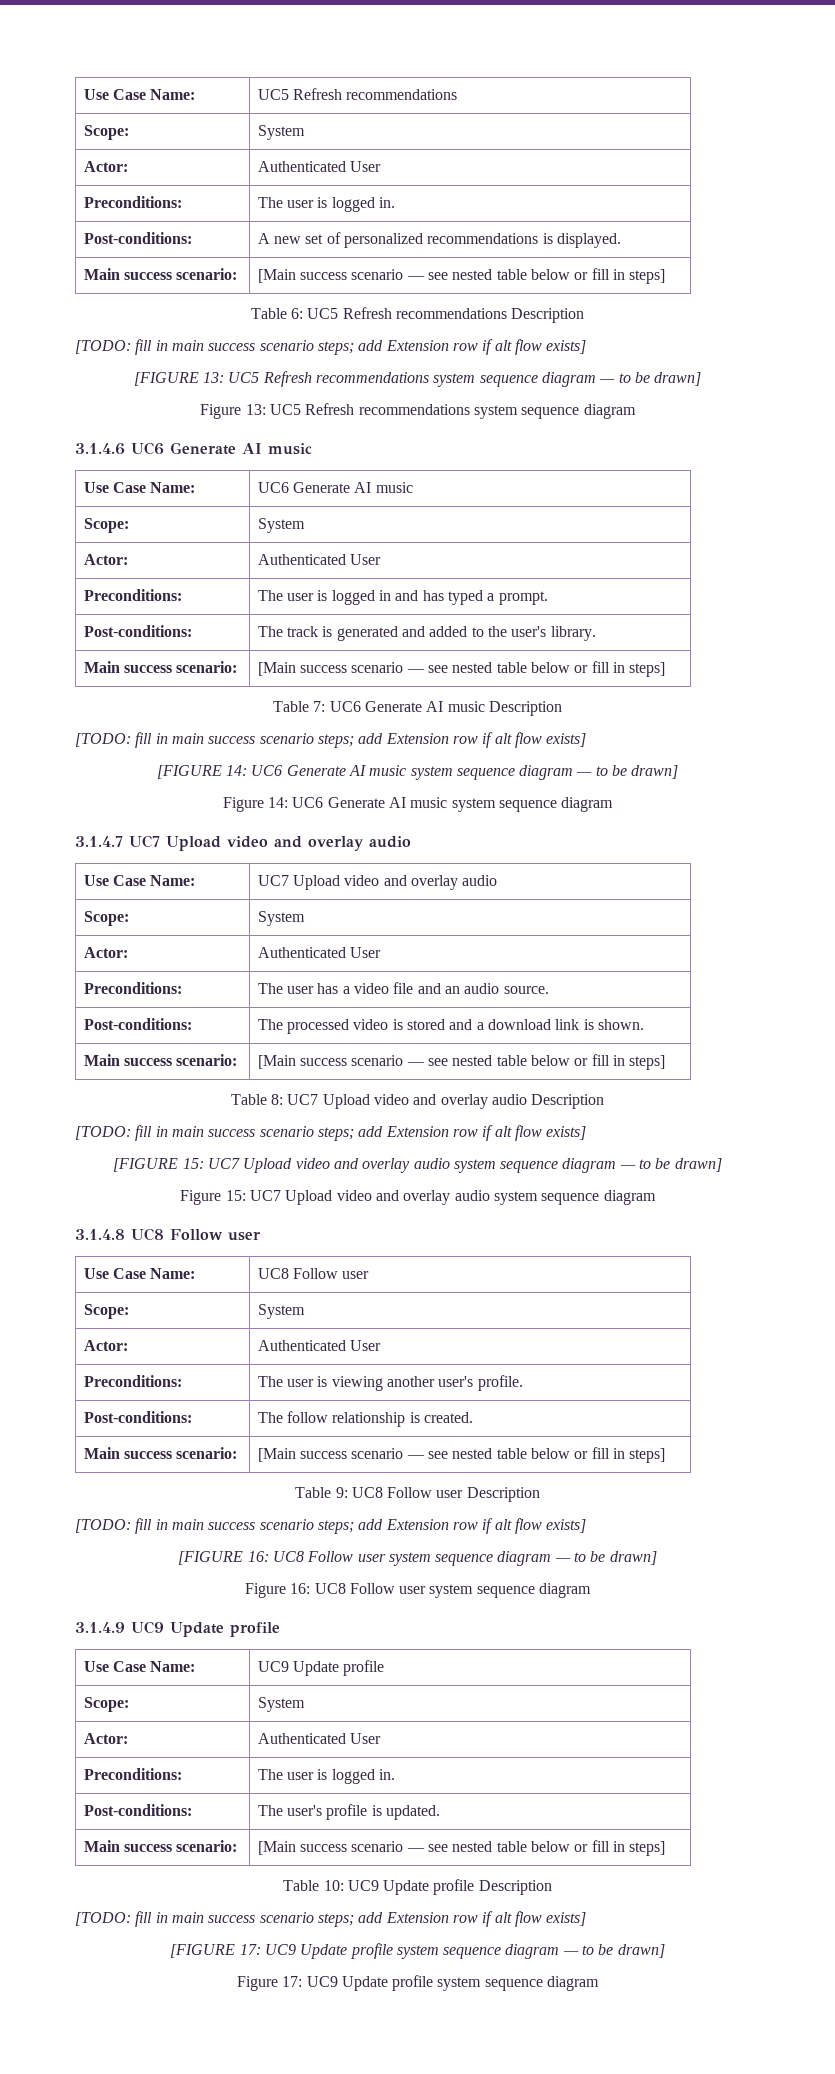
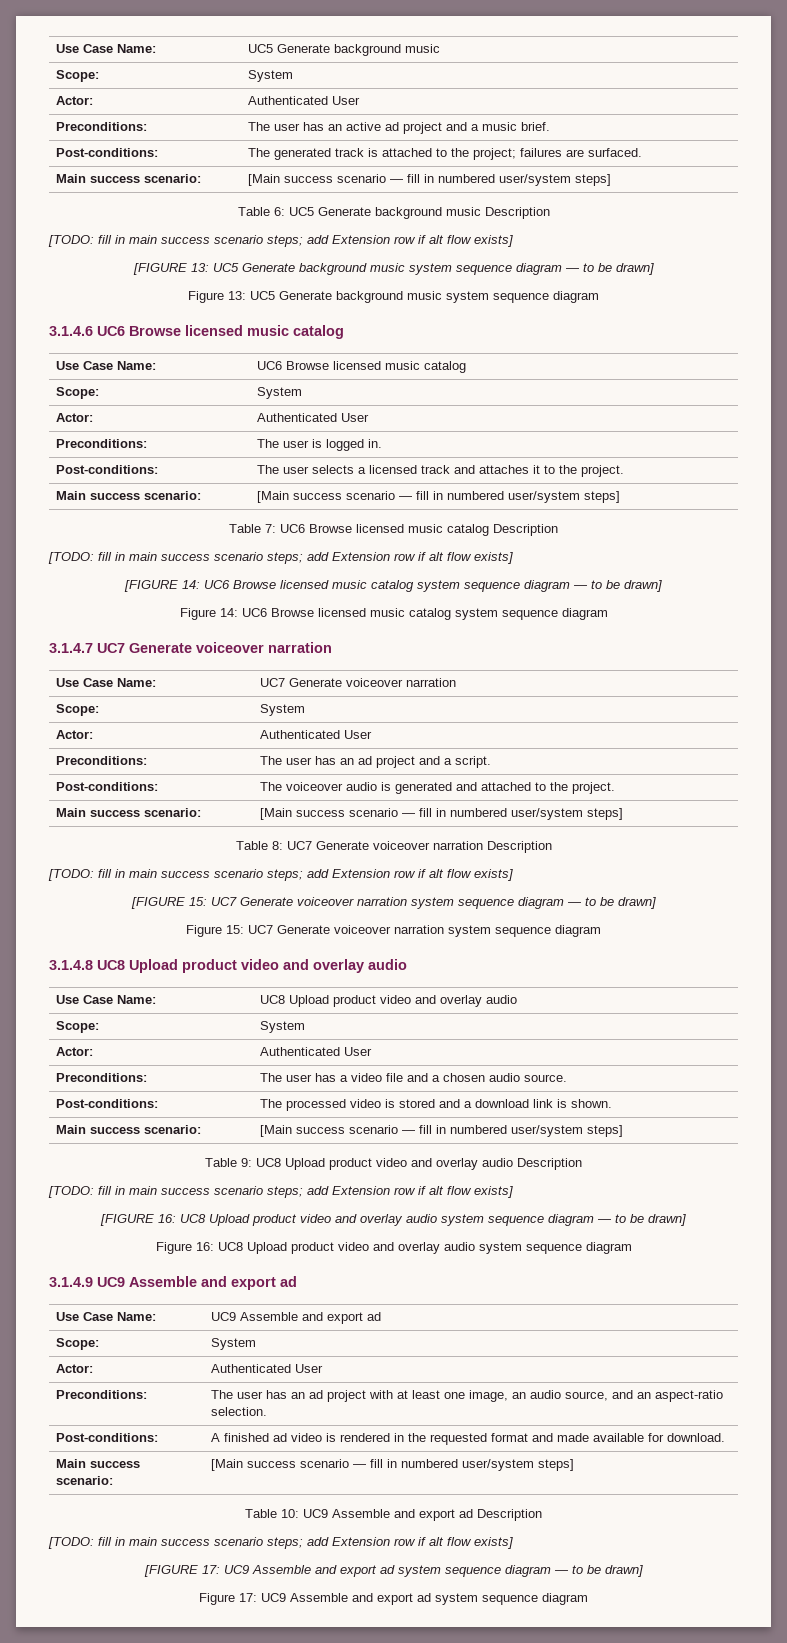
- Use Case Name: | UC5 Refresh recommendations
+ Use Case Name: | UC5 Generate background music
+ Scope: | System
+ Actor: | Authenticated User
+ Preconditions: | The user has an active ad project and a music brief.
+ Post-conditions: | The generated track is attached to the project; failures are surfaced.
+ Main success scenario: | [Main success scenario — fill in numbered user/system steps]
+ Table 6: UC5 Generate background music Description
+ [TODO: fill in main success scenario steps; add Extension row if alt flow exists]
+ [FIGURE 13: UC5 Generate background music system sequence diagram — to be drawn]
+ Figure 13: UC5 Generate background music system sequence diagram
+ 3.1.4.6 UC6 Browse licensed music catalog
+ Use Case Name: | UC6 Browse licensed music catalog
- Post-conditions: | A new set of personalized recommendations is displayed.
- Main success scenario: | [Main success scenario — see nested table below or fill in steps]
- Table 6: UC5 Refresh recommendations Description
- [TODO: fill in main success scenario steps; add Extension row if alt flow exists]
- [FIGURE 13: UC5 Refresh recommendations system sequence diagram — to be drawn]
- Figure 13: UC5 Refresh recommendations system sequence diagram
- 3.1.4.6 UC6 Generate AI music
- Use Case Name: | UC6 Generate AI music
- Scope: | System
- Actor: | Authenticated User
- Preconditions: | The user is logged in and has typed a prompt.
- Post-conditions: | The track is generated and added to the user's library.
- Main success scenario: | [Main success scenario — see nested table below or fill in steps]
+ Post-conditions: | The user selects a licensed track and attaches it to the project.
+ Main success scenario: | [Main success scenario — fill in numbered user/system steps]
- Table 7: UC6 Generate AI music Description
+ Table 7: UC6 Browse licensed music catalog Description
- [FIGURE 14: UC6 Generate AI music system sequence diagram — to be drawn]
+ [FIGURE 14: UC6 Browse licensed music catalog system sequence diagram — to be drawn]
- Figure 14: UC6 Generate AI music system sequence diagram
+ Figure 14: UC6 Browse licensed music catalog system sequence diagram
- 3.1.4.7 UC7 Upload video and overlay audio
+ 3.1.4.7 UC7 Generate voiceover narration
+ Use Case Name: | UC7 Generate voiceover narration
+ Scope: | System
+ Actor: | Authenticated User
+ Preconditions: | The user has an ad project and a script.
+ Post-conditions: | The voiceover audio is generated and attached to the project.
+ Main success scenario: | [Main success scenario — fill in numbered user/system steps]
+ Table 8: UC7 Generate voiceover narration Description
+ [TODO: fill in main success scenario steps; add Extension row if alt flow exists]
+ [FIGURE 15: UC7 Generate voiceover narration system sequence diagram — to be drawn]
+ Figure 15: UC7 Generate voiceover narration system sequence diagram
+ 3.1.4.8 UC8 Upload product video and overlay audio
- Use Case Name: | UC7 Upload video and overlay audio
+ Use Case Name: | UC8 Upload product video and overlay audio
- Preconditions: | The user has a video file and an audio source.
+ Preconditions: | The user has a video file and a chosen audio source.
  Post-conditions: | The processed video is stored and a download link is shown.
- Main success scenario: | [Main success scenario — see nested table below or fill in steps]
- Table 8: UC7 Upload video and overlay audio Description
+ Main success scenario: | [Main success scenario — fill in numbered user/system steps]
+ Table 9: UC8 Upload product video and overlay audio Description
- [FIGURE 15: UC7 Upload video and overlay audio system sequence diagram — to be drawn]
+ [FIGURE 16: UC8 Upload product video and overlay audio system sequence diagram — to be drawn]
- Figure 15: UC7 Upload video and overlay audio system sequence diagram
+ Figure 16: UC8 Upload product video and overlay audio system sequence diagram
- 3.1.4.8 UC8 Follow user
- Use Case Name: | UC8 Follow user
+ 3.1.4.9 UC9 Assemble and export ad
+ Use Case Name: | UC9 Assemble and export ad
  Scope: | System
  Actor: | Authenticated User
- Preconditions: | The user is viewing another user's profile.
- Post-conditions: | The follow relationship is created.
- Main success scenario: | [Main success scenario — see nested table below or fill in steps]
- Table 9: UC8 Follow user Description
- [TODO: fill in main success scenario steps; add Extension row if alt flow exists]
- [FIGURE 16: UC8 Follow user system sequence diagram — to be drawn]
- Figure 16: UC8 Follow user system sequence diagram
- 3.1.4.9 UC9 Update profile
- Use Case Name: | UC9 Update profile
- Scope: | System
- Actor: | Authenticated User
- Preconditions: | The user is logged in.
- Post-conditions: | The user's profile is updated.
- Main success scenario: | [Main success scenario — see nested table below or fill in steps]
+ Preconditions: | The user has an ad project with at least one image, an audio source, and an aspect-ratio selection.
+ Post-conditions: | A finished ad video is rendered in the requested format and made available for download.
+ Main success scenario: | [Main success scenario — fill in numbered user/system steps]
- Table 10: UC9 Update profile Description
+ Table 10: UC9 Assemble and export ad Description
- [FIGURE 17: UC9 Update profile system sequence diagram — to be drawn]
+ [FIGURE 17: UC9 Assemble and export ad system sequence diagram — to be drawn]
- Figure 17: UC9 Update profile system sequence diagram
+ Figure 17: UC9 Assemble and export ad system sequence diagram

